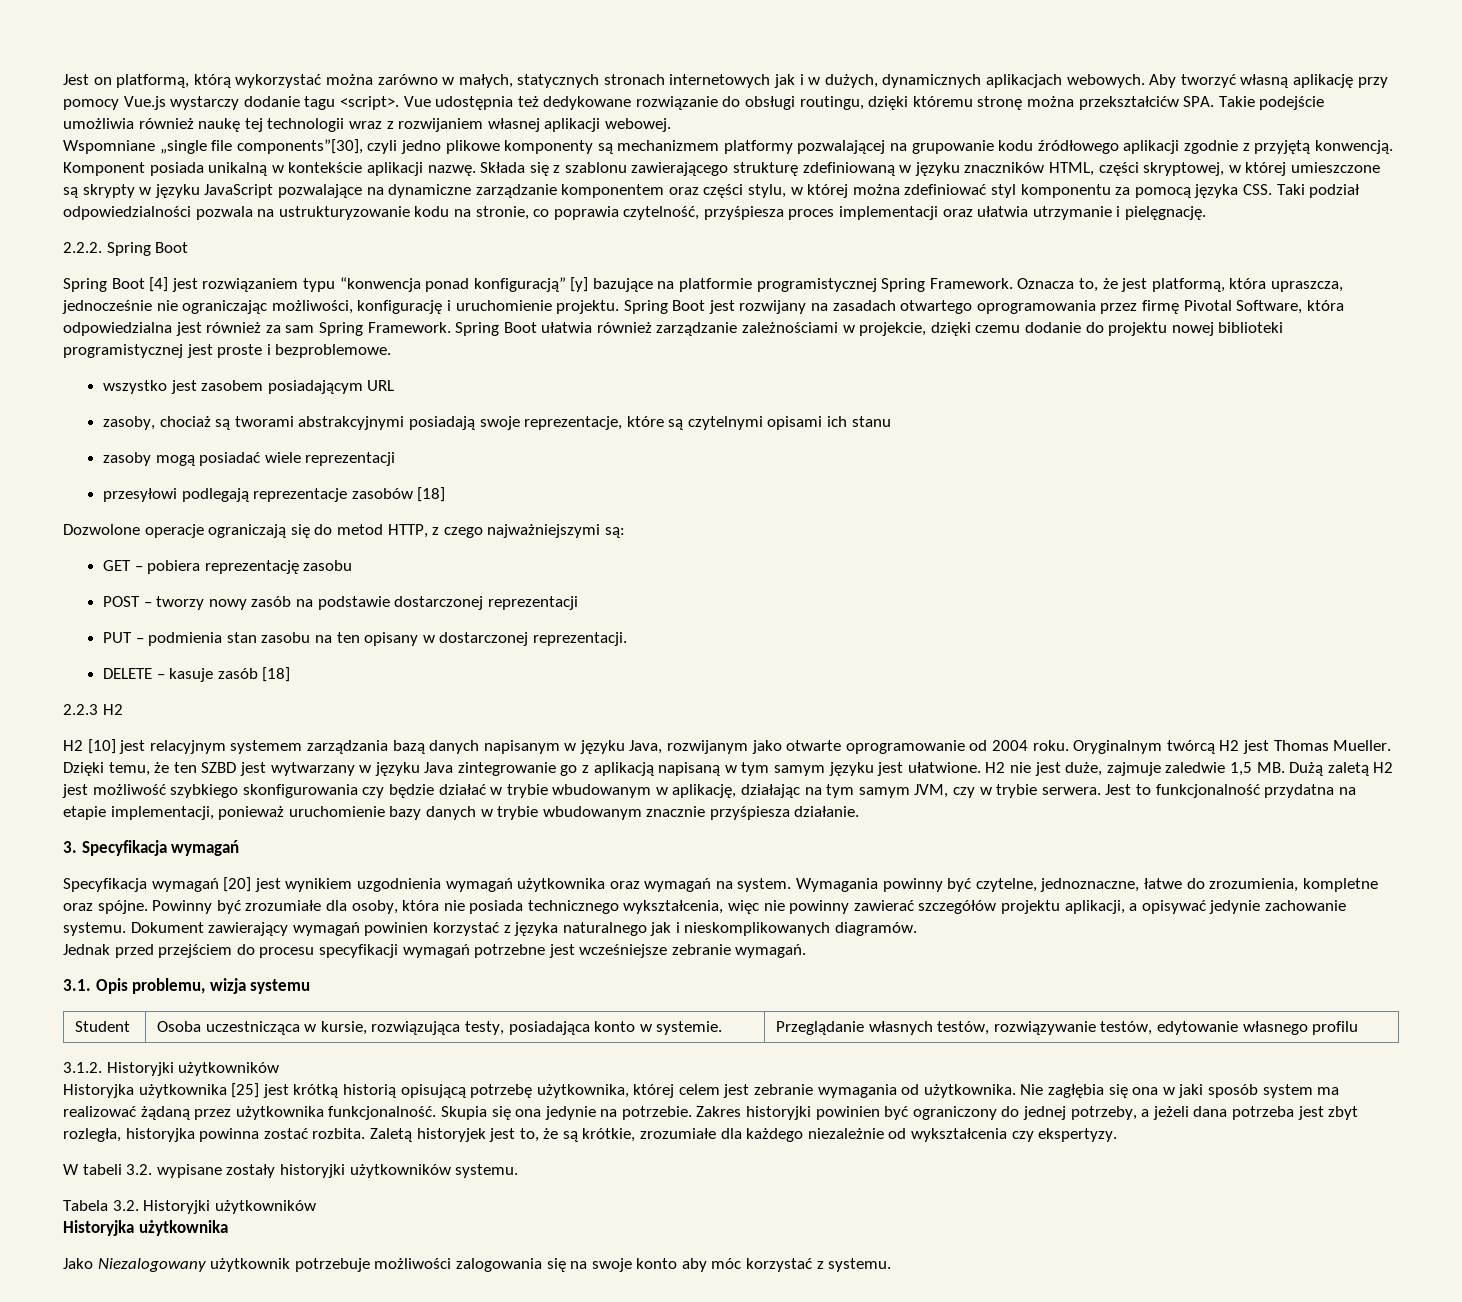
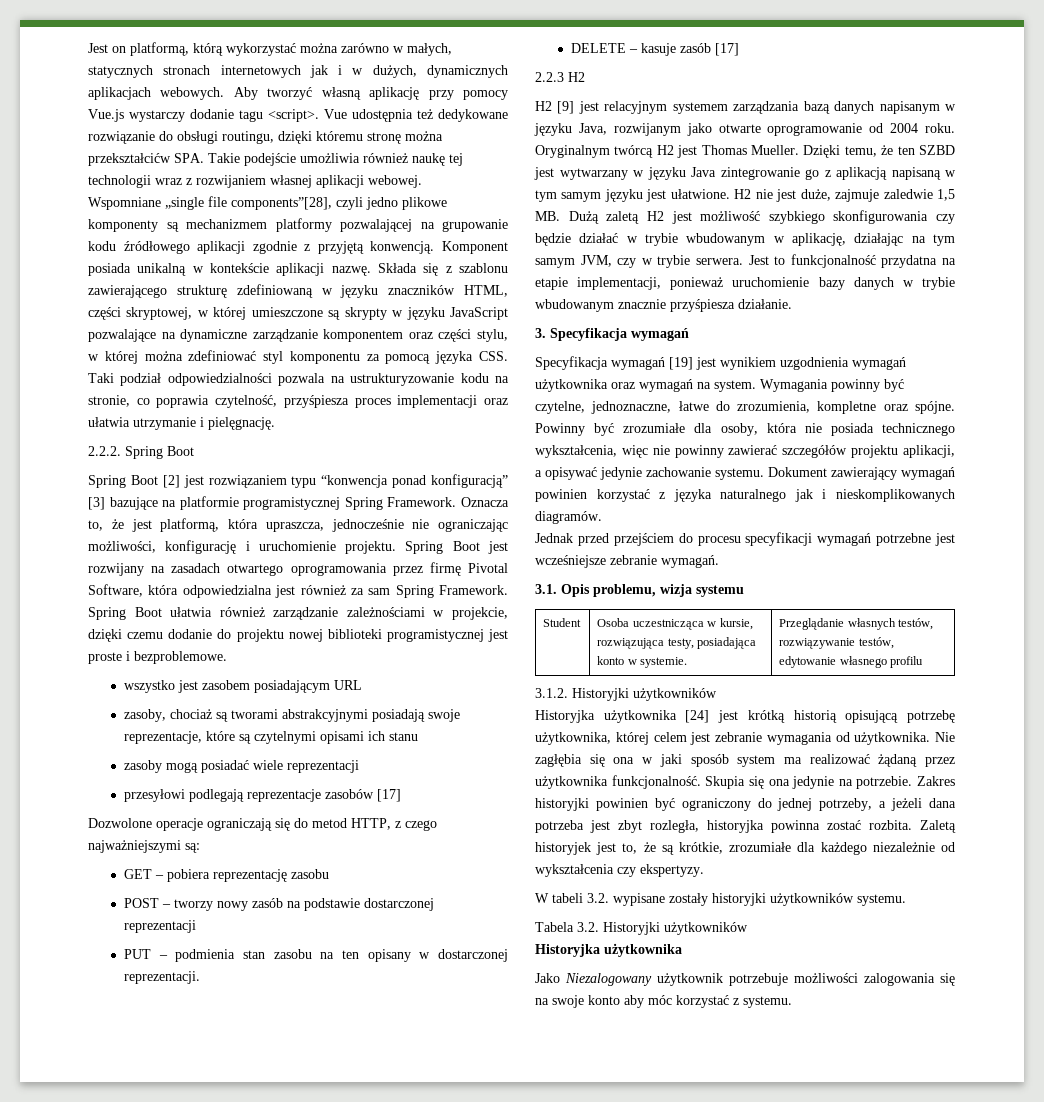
- Wspomniane „single file components”[30], czyli jedno plikowe komponenty są mechanizmem platformy pozwalającej na grupowanie kodu źródłowego aplikacji zgodnie z przyjętą konwencją.
+ Wspomniane „single file components”[28], czyli jedno plikowe komponenty są mechanizmem platformy pozwalającej na grupowanie kodu źródłowego aplikacji zgodnie z przyjętą konwencją.
- Spring Boot [4] jest rozwiązaniem typu “konwencja ponad konfiguracją” [y] bazujące na platformie programistycznej Spring Framework.
+ Spring Boot [2] jest rozwiązaniem typu “konwencja ponad konfiguracją” [3] bazujące na platformie programistycznej Spring Framework.
- przesyłowi podlegają reprezentacje zasobów [18]
+ przesyłowi podlegają reprezentacje zasobów [17]
- DELETE – kasuje zasób [18]
+ DELETE – kasuje zasób [17]
- H2 [10] jest relacyjnym systemem zarządzania bazą danych napisanym w języku Java, rozwijanym jako otwarte oprogramowanie od 2004 roku.
+ H2 [9] jest relacyjnym systemem zarządzania bazą danych napisanym w języku Java, rozwijanym jako otwarte oprogramowanie od 2004 roku.
- Specyfikacja wymagań [20] jest wynikiem uzgodnienia wymagań użytkownika oraz wymagań na system.
+ Specyfikacja wymagań [19] jest wynikiem uzgodnienia wymagań użytkownika oraz wymagań na system.
- Historyjka użytkownika [25] jest krótką historią opisującą potrzebę użytkownika, której celem jest zebranie wymagania od użytkownika.
+ Historyjka użytkownika [24] jest krótką historią opisującą potrzebę użytkownika, której celem jest zebranie wymagania od użytkownika.

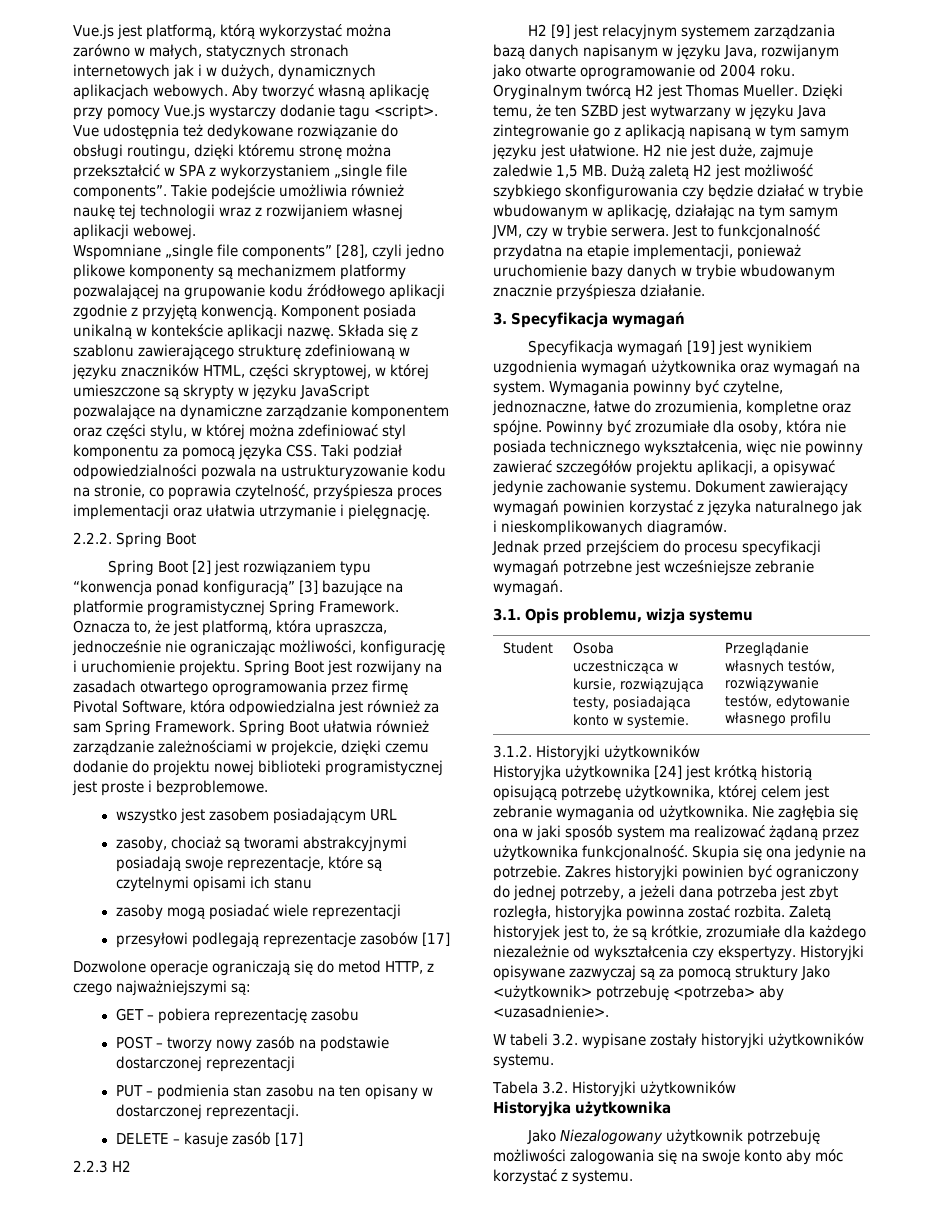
- Jest on platformą, którą wykorzystać można zarówno w małych, statycznych stronach internetowych jak i w dużych, dynamicznych aplikacjach webowych.
+ Vue.js jest platformą, którą wykorzystać można zarówno w małych, statycznych stronach internetowych jak i w dużych, dynamicznych aplikacjach webowych.
- Vue udostępnia też dedykowane rozwiązanie do obsługi routingu, dzięki któremu stronę można przekształcićw SPA. Takie podejście umożliwia również naukę tej technologii wraz z rozwijaniem własnej aplikacji webowej.
+ Vue udostępnia też dedykowane rozwiązanie do obsługi routingu, dzięki któremu stronę można przekształcić w SPA z wykorzystaniem „single file components”. Takie podejście umożliwia również naukę tej technologii wraz z rozwijaniem własnej aplikacji webowej.
- Wspomniane „single file components”[28], czyli jedno plikowe komponenty są mechanizmem platformy pozwalającej na grupowanie kodu źródłowego aplikacji zgodnie z przyjętą konwencją.
+ Wspomniane „single file components” [28], czyli jedno plikowe komponenty są mechanizmem platformy pozwalającej na grupowanie kodu źródłowego aplikacji zgodnie z przyjętą konwencją.
+ Historyjki opisywane zazwyczaj są za pomocą struktury Jako <użytkownik> potrzebuję <potrzeba> aby <uzasadnienie>.
- Jako Niezalogowany użytkownik potrzebuje możliwości zalogowania się na swoje konto aby móc korzystać z systemu.
+ Jako Niezalogowany użytkownik potrzebuję możliwości zalogowania się na swoje konto aby móc korzystać z systemu.

